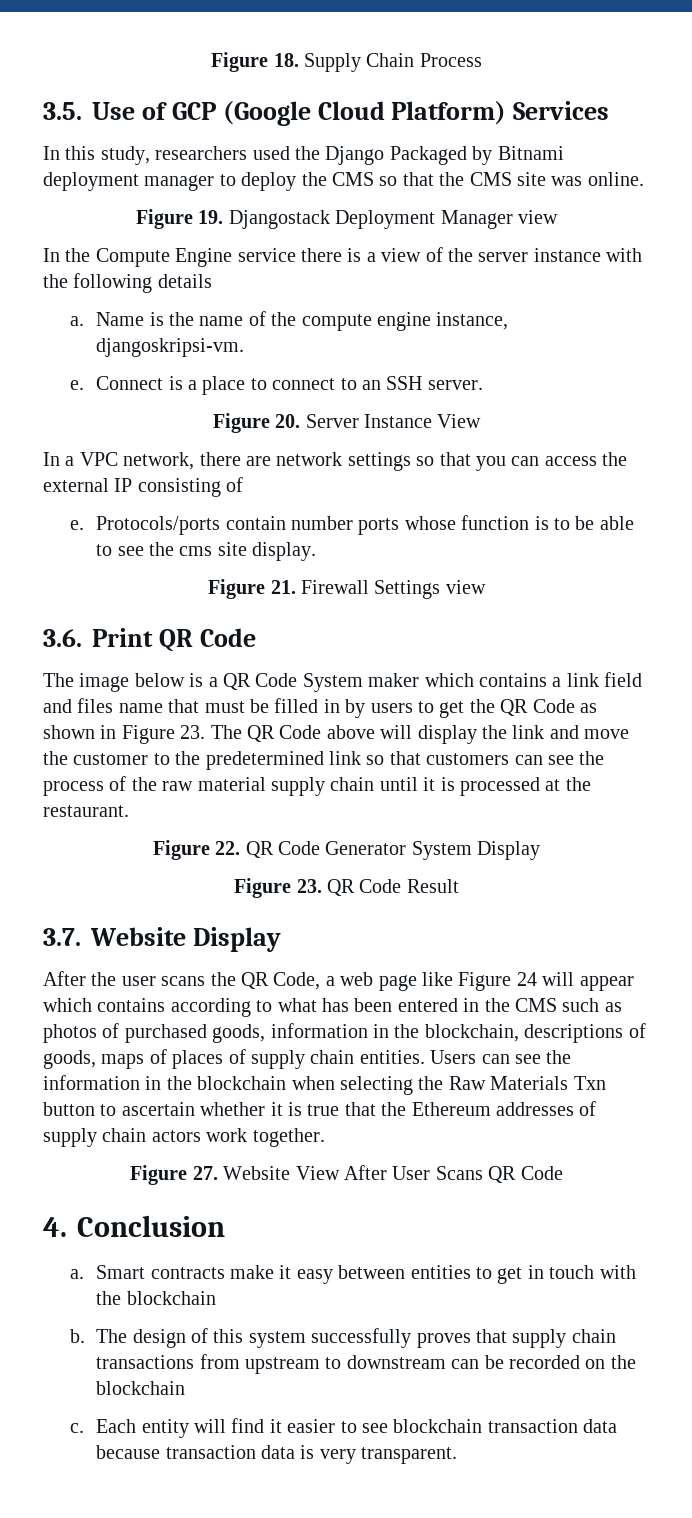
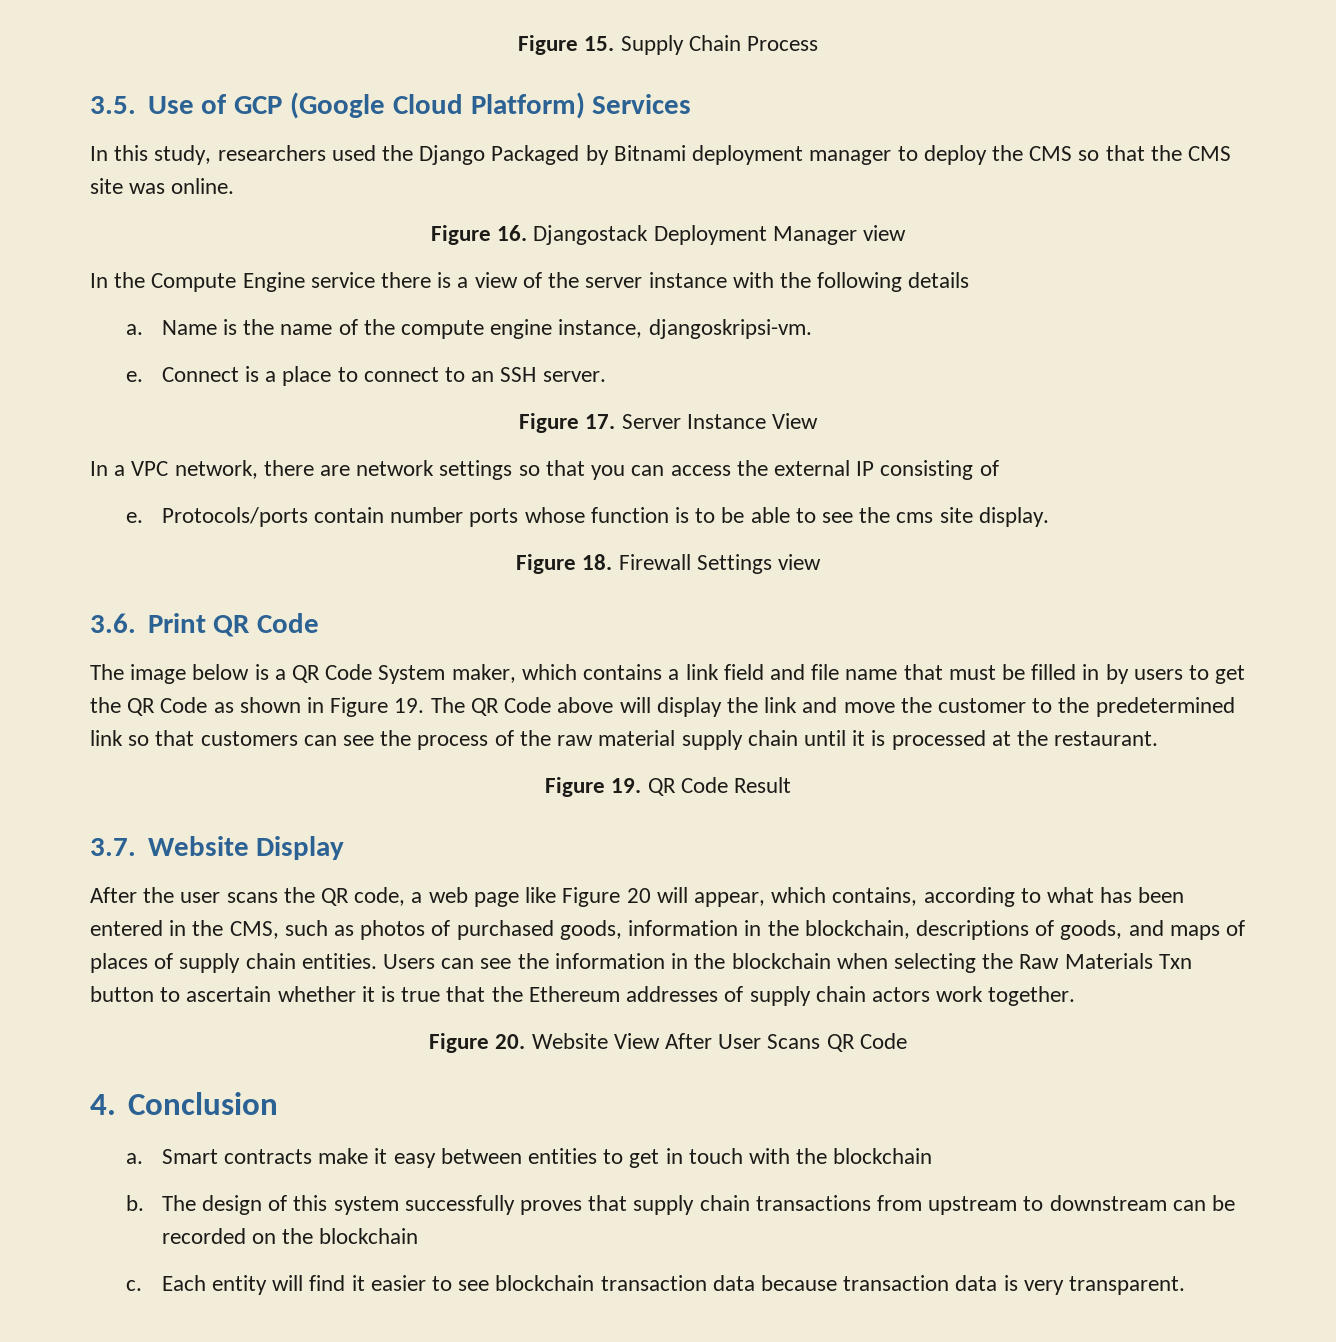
- Figure 18. Supply Chain Process
+ Figure 15. Supply Chain Process
- Figure 19. Djangostack Deployment Manager view
+ Figure 16. Djangostack Deployment Manager view
- Figure 20. Server Instance View
+ Figure 17. Server Instance View
- Figure 21. Firewall Settings view
+ Figure 18. Firewall Settings view
- The image below is a QR Code System maker which contains a link field and files name that must be filled in by users to get the QR Code as shown in Figure 23. The QR Code above will display the link and move the customer to the predetermined link so that customers can see the process of the raw material supply chain until it is processed at the restaurant.
+ The image below is a QR Code System maker, which contains a link field and file name that must be filled in by users to get the QR Code as shown in Figure 19. The QR Code above will display the link and move the customer to the predetermined link so that customers can see the process of the raw material supply chain until it is processed at the restaurant.
- Figure 22. QR Code Generator System Display
- Figure 23. QR Code Result
+ Figure 19. QR Code Result
- After the user scans the QR Code, a web page like Figure 24 will appear which contains according to what has been entered in the CMS such as photos of purchased goods, information in the blockchain, descriptions of goods, maps of places of supply chain entities.
+ After the user scans the QR code, a web page like Figure 20 will appear, which contains, according to what has been entered in the CMS, such as photos of purchased goods, information in the blockchain, descriptions of goods, and maps of places of supply chain entities.
- Figure 27. Website View After User Scans QR Code
+ Figure 20. Website View After User Scans QR Code

